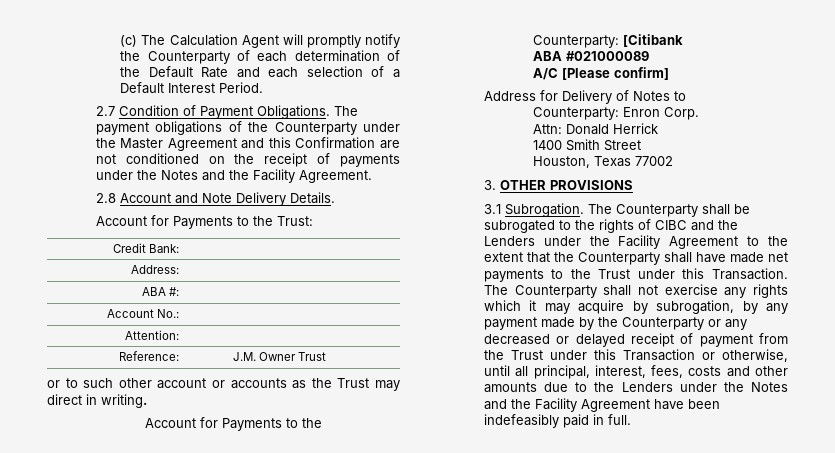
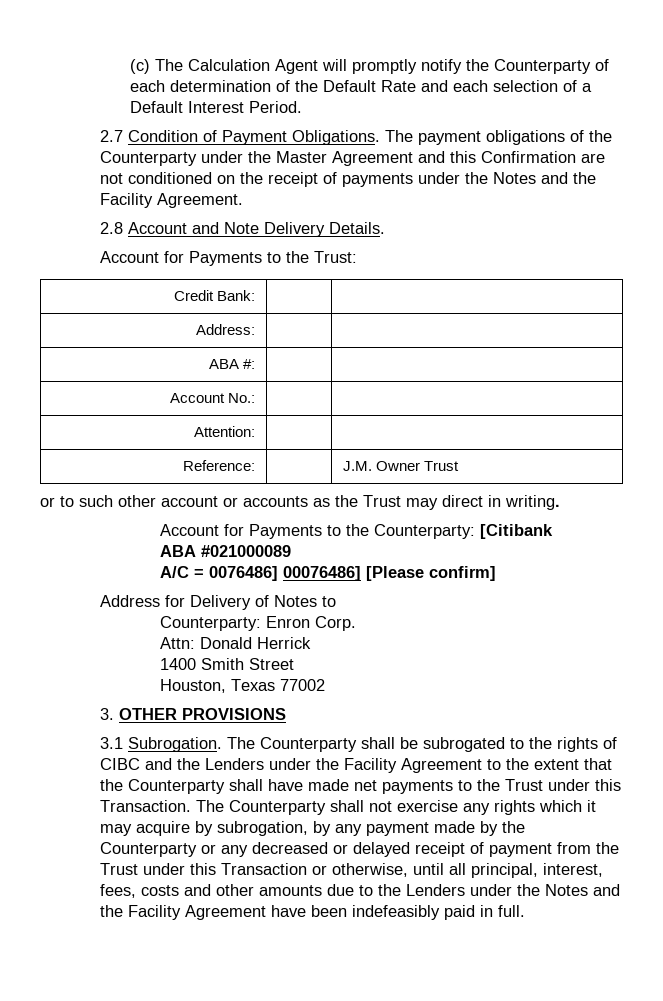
- A/C [Please confirm]
+ A/C = 0076486] 00076486] [Please confirm]

